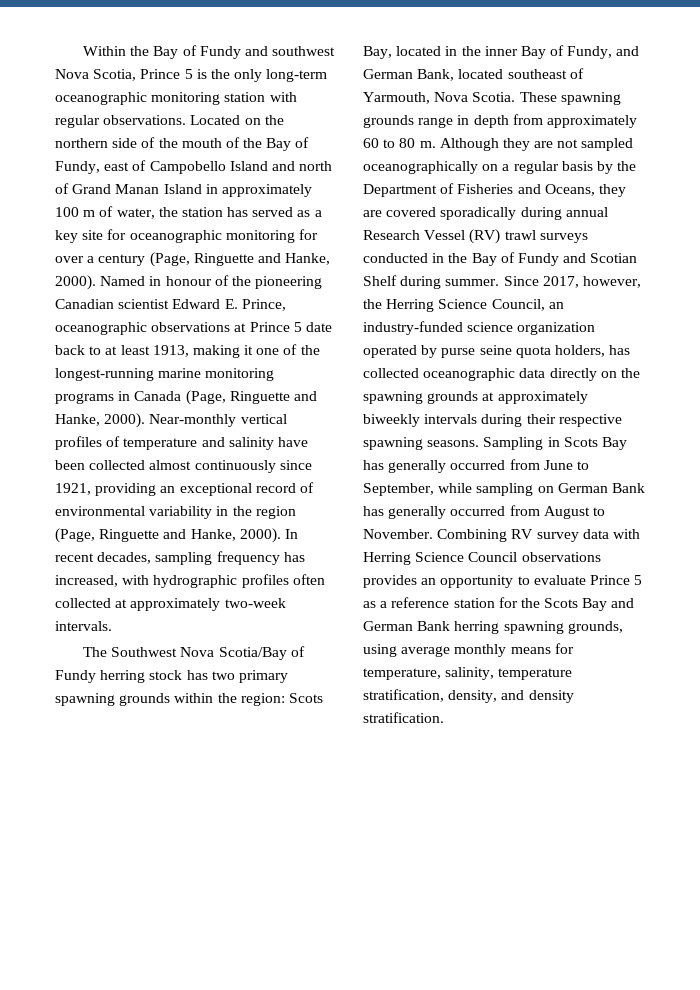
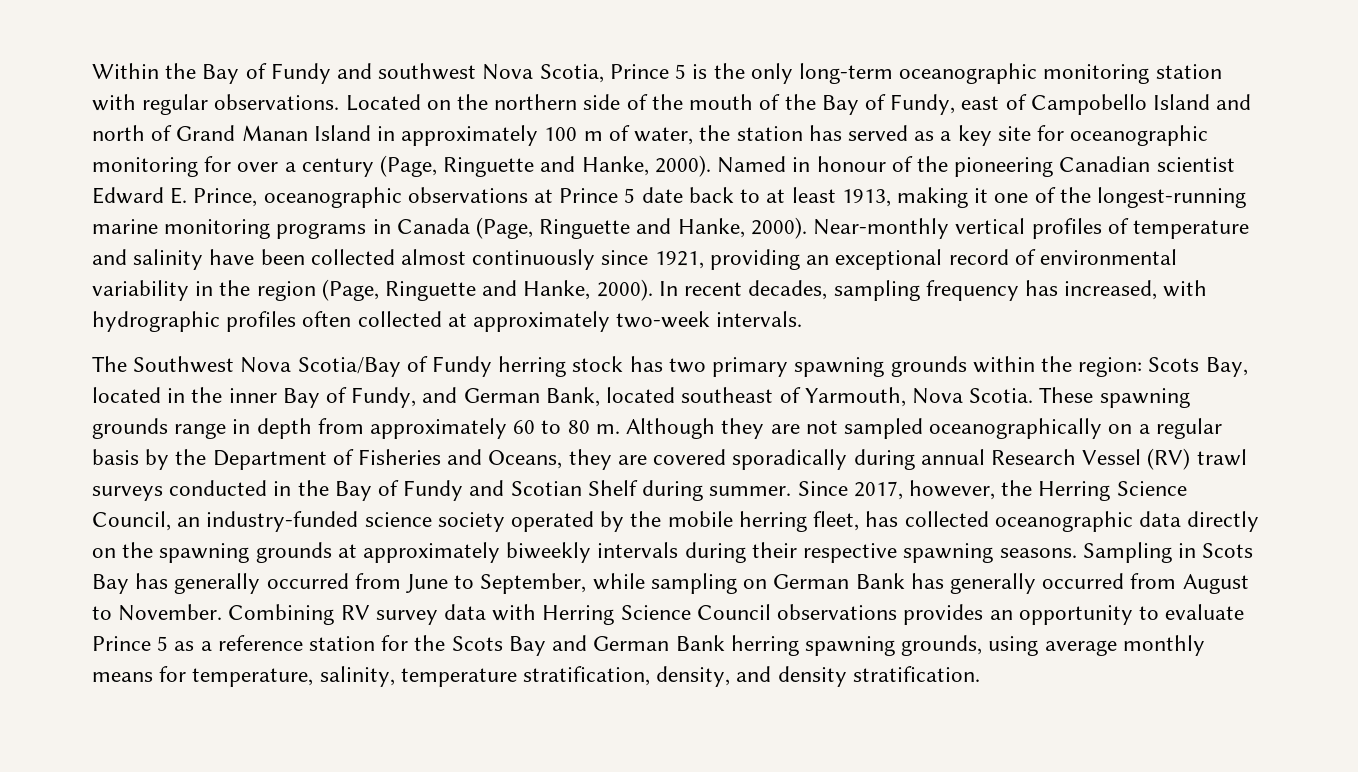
- Since 2017, however, the Herring Science Council, an industry-funded science organization operated by purse seine quota holders, has collected oceanographic data directly on the spawning grounds at approximately biweekly intervals during their respective spawning seasons.
+ Since 2017, however, the Herring Science Council, an industry-funded science society operated by the mobile herring fleet, has collected oceanographic data directly on the spawning grounds at approximately biweekly intervals during their respective spawning seasons.

